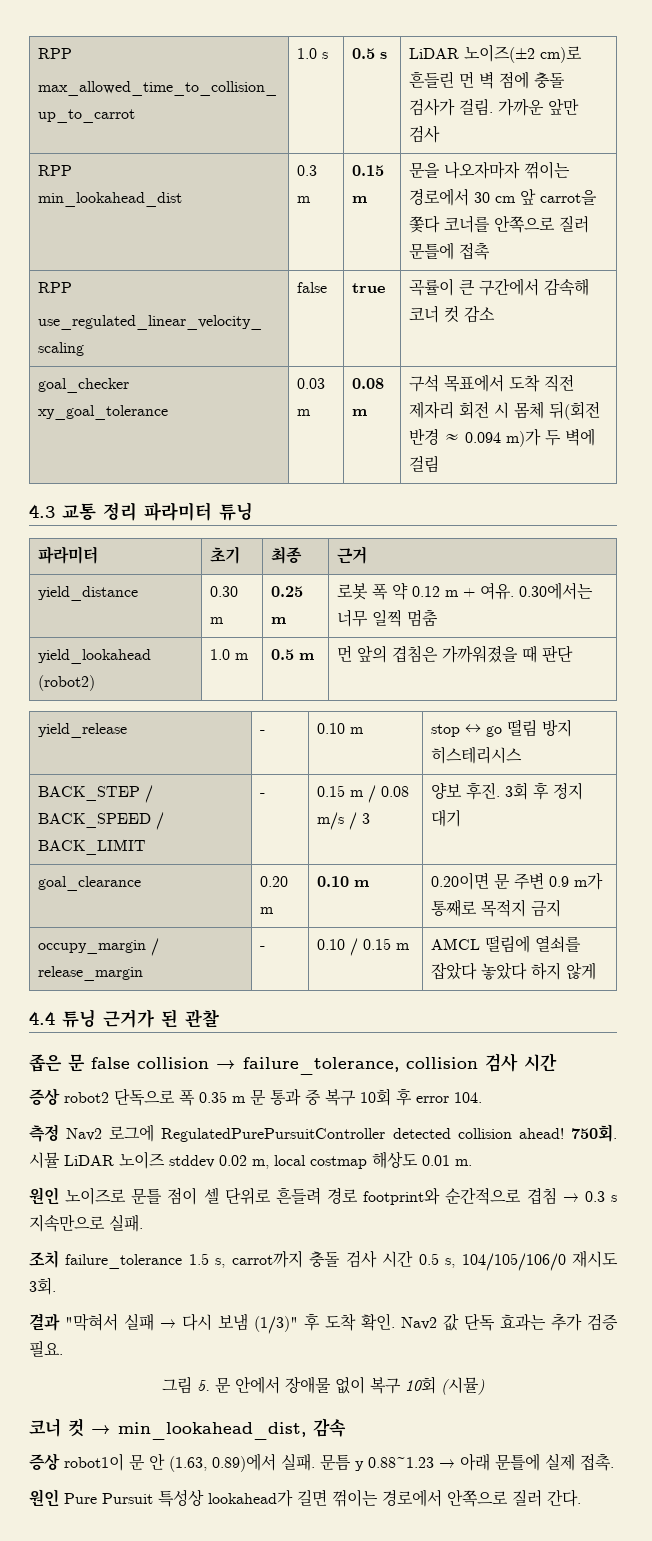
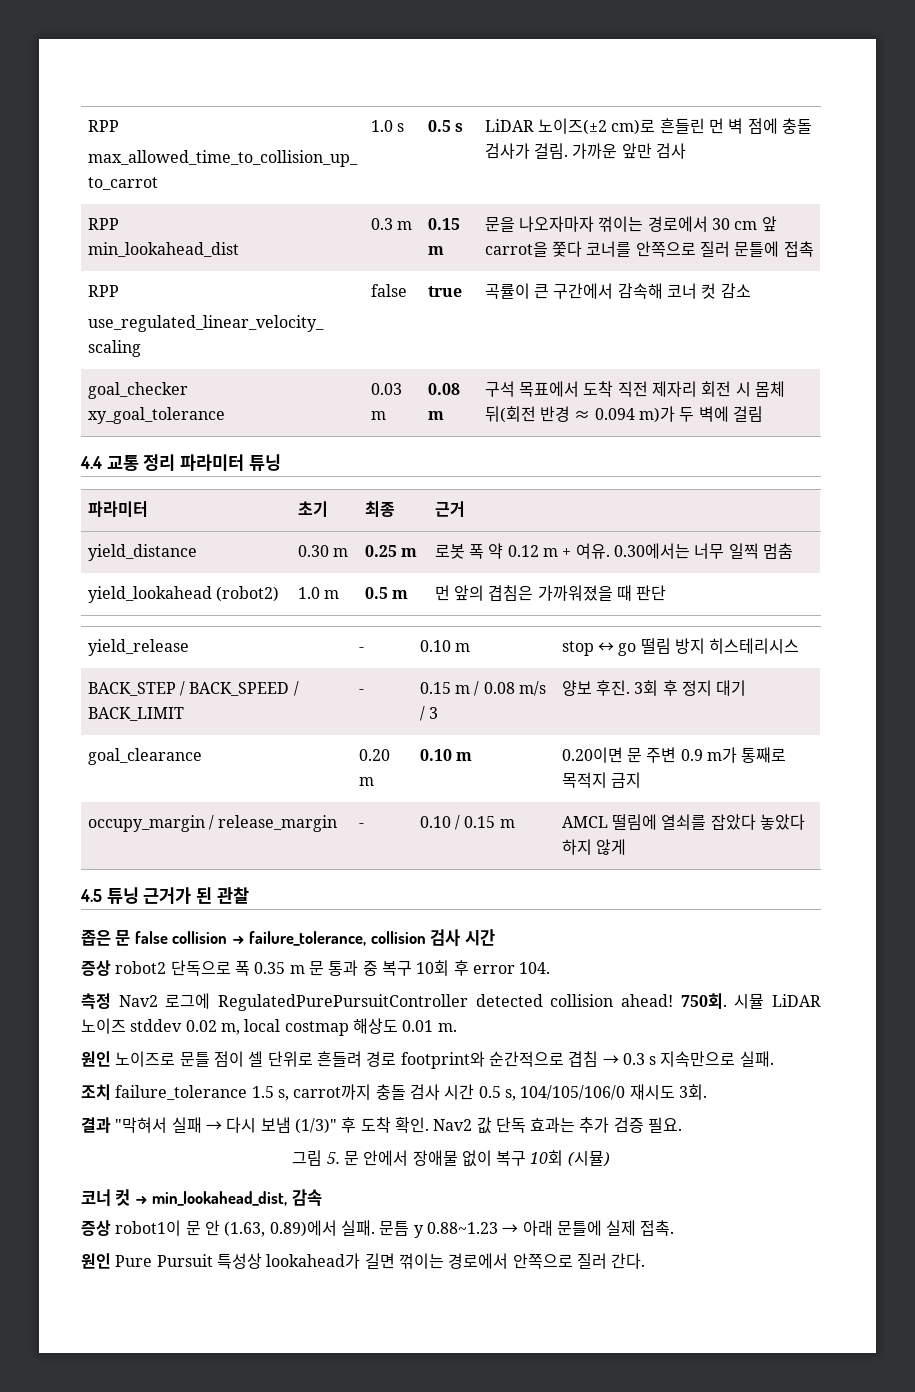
- 4.3 교통 정리 파라미터 튜닝
+ 4.4 교통 정리 파라미터 튜닝
- 4.4 튜닝 근거가 된 관찰
+ 4.5 튜닝 근거가 된 관찰

